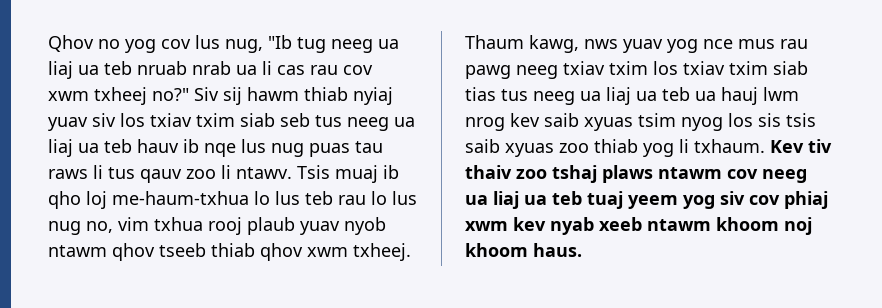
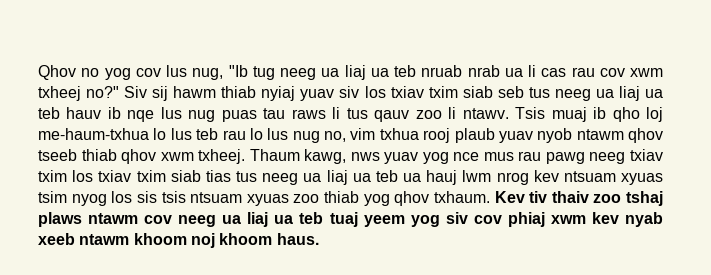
- Thaum kawg, nws yuav yog nce mus rau pawg neeg txiav txim los txiav txim siab tias tus neeg ua liaj ua teb ua hauj lwm nrog kev saib xyuas tsim nyog los sis tsis saib xyuas zoo thiab yog li txhaum.
+ Thaum kawg, nws yuav yog nce mus rau pawg neeg txiav txim los txiav txim siab tias tus neeg ua liaj ua teb ua hauj lwm nrog kev ntsuam xyuas tsim nyog los sis tsis ntsuam xyuas zoo thiab yog qhov txhaum.

